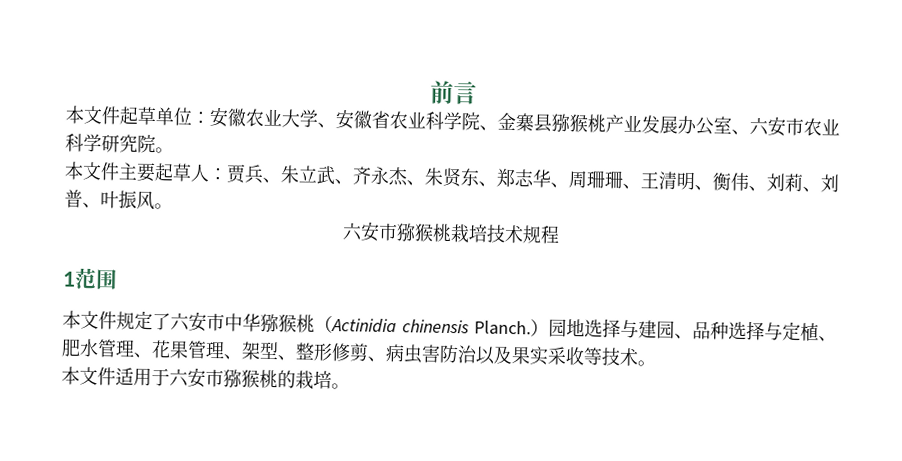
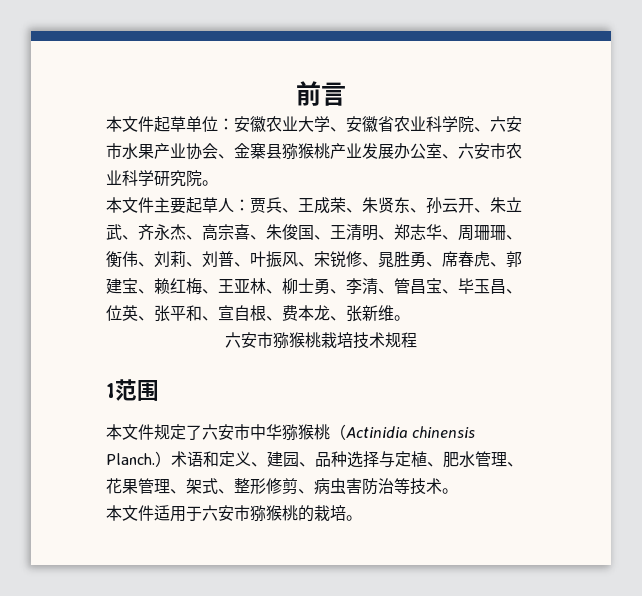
- 本文件起草单位：安徽农业大学、安徽省农业科学院、金寨县猕猴桃产业发展办公室、六安市农业科学研究院。
+ 本文件起草单位：安徽农业大学、安徽省农业科学院、六安市水果产业协会、金寨县猕猴桃产业发展办公室、六安市农业科学研究院。
- 本文件主要起草人：贾兵、朱立武、齐永杰、朱贤东、郑志华、周珊珊、王清明、衡伟、刘莉、刘普、叶振风。
+ 本文件主要起草人：贾兵、王成荣、朱贤东、孙云开、朱立武、齐永杰、高宗喜、朱俊国、王清明、郑志华、周珊珊、衡伟、刘莉、刘普、叶振风、宋锐修、晁胜勇、席春虎、郭建宝、赖红梅、王亚林、柳士勇、李清、管昌宝、毕玉昌、位英、张平和、宣自根、费本龙、张新维。
- 本文件规定了六安市中华猕猴桃（Actinidia chinensis Planch.）园地选择与建园、品种选择与定植、肥水管理、花果管理、架型、整形修剪、病虫害防治以及果实采收等技术。
+ 本文件规定了六安市中华猕猴桃（Actinidia chinensis Planch.）术语和定义、建园、品种选择与定植、肥水管理、花果管理、架式、整形修剪、病虫害防治等技术。

